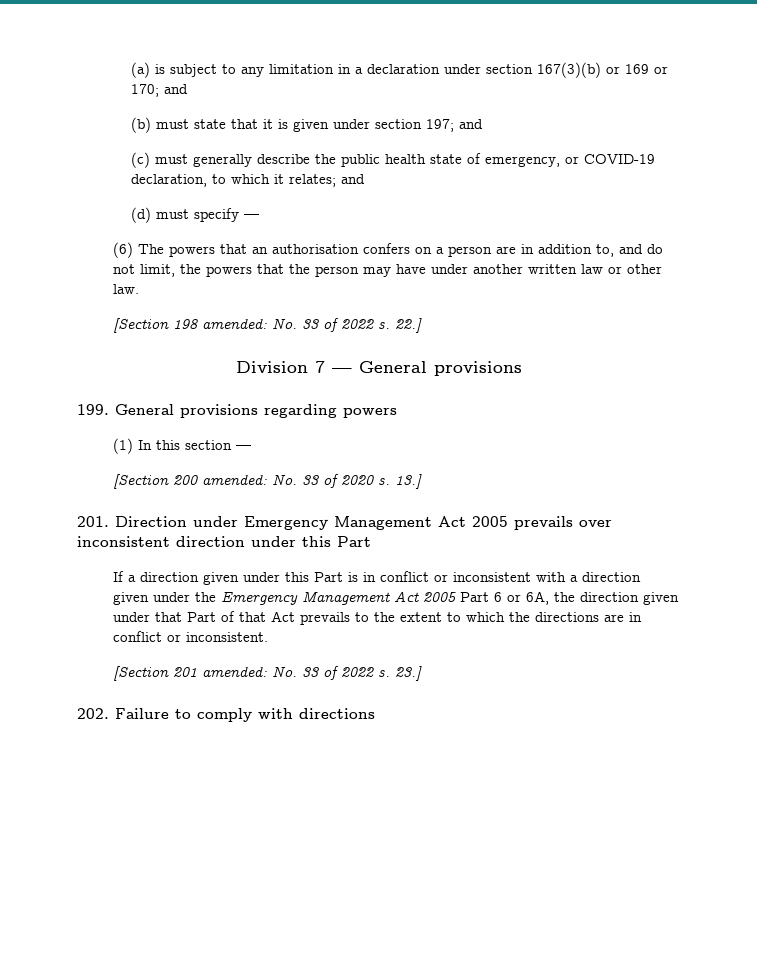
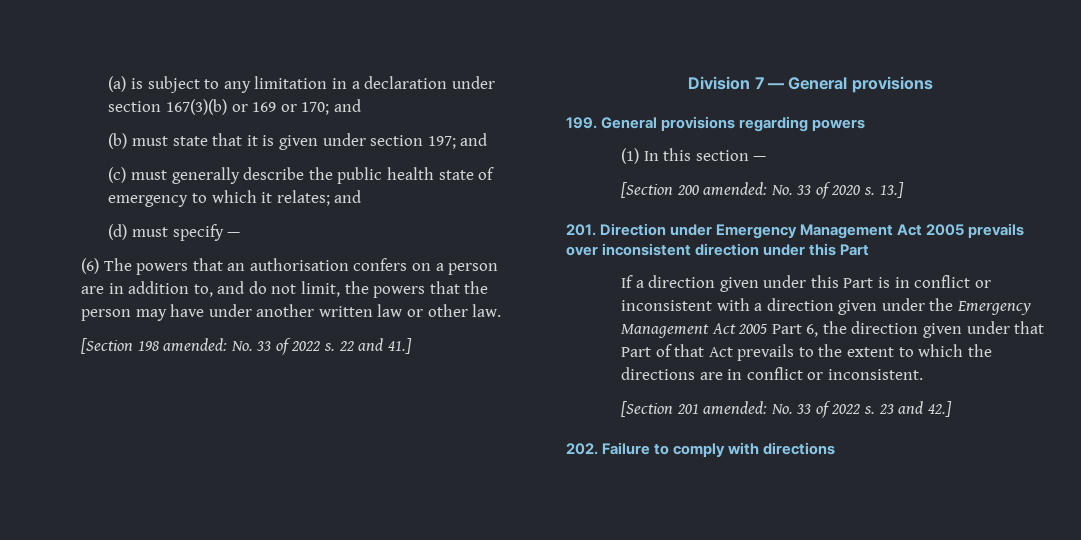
- (c) must generally describe the public health state of emergency, or COVID-19 declaration, to which it relates; and
+ (c) must generally describe the public health state of emergency to which it relates; and
- 22.]
+ 22 and 41.]
- If a direction given under this Part is in conflict or inconsistent with a direction given under the Emergency Management Act 2005 Part 6 or 6A, the direction given under that Part of that Act prevails to the extent to which the directions are in conflict or inconsistent.
+ If a direction given under this Part is in conflict or inconsistent with a direction given under the Emergency Management Act 2005 Part 6, the direction given under that Part of that Act prevails to the extent to which the directions are in conflict or inconsistent.
- 23.]
+ 23 and 42.]

